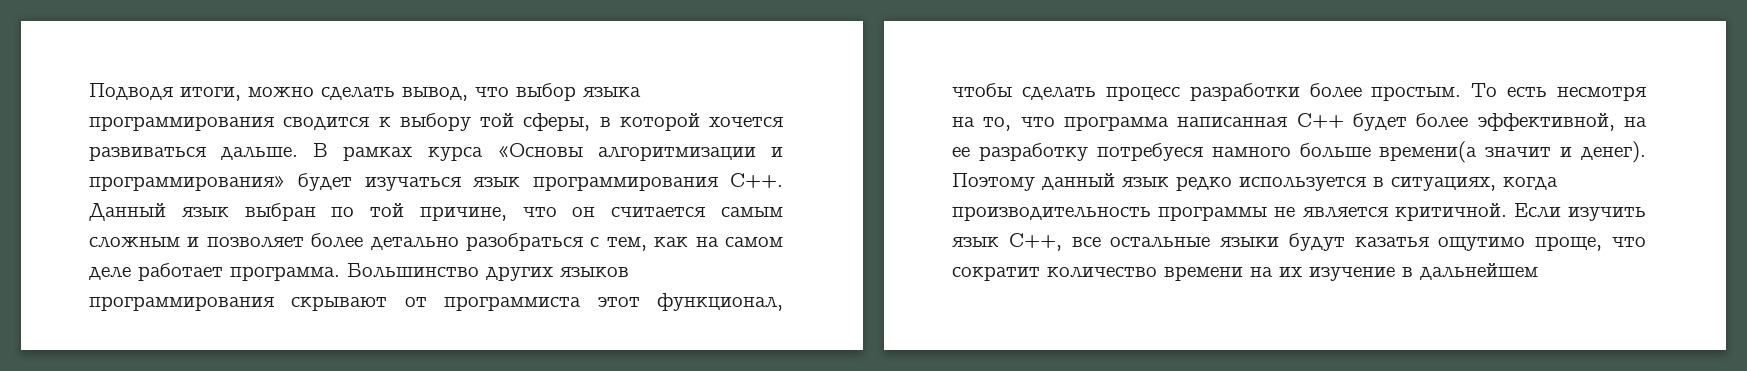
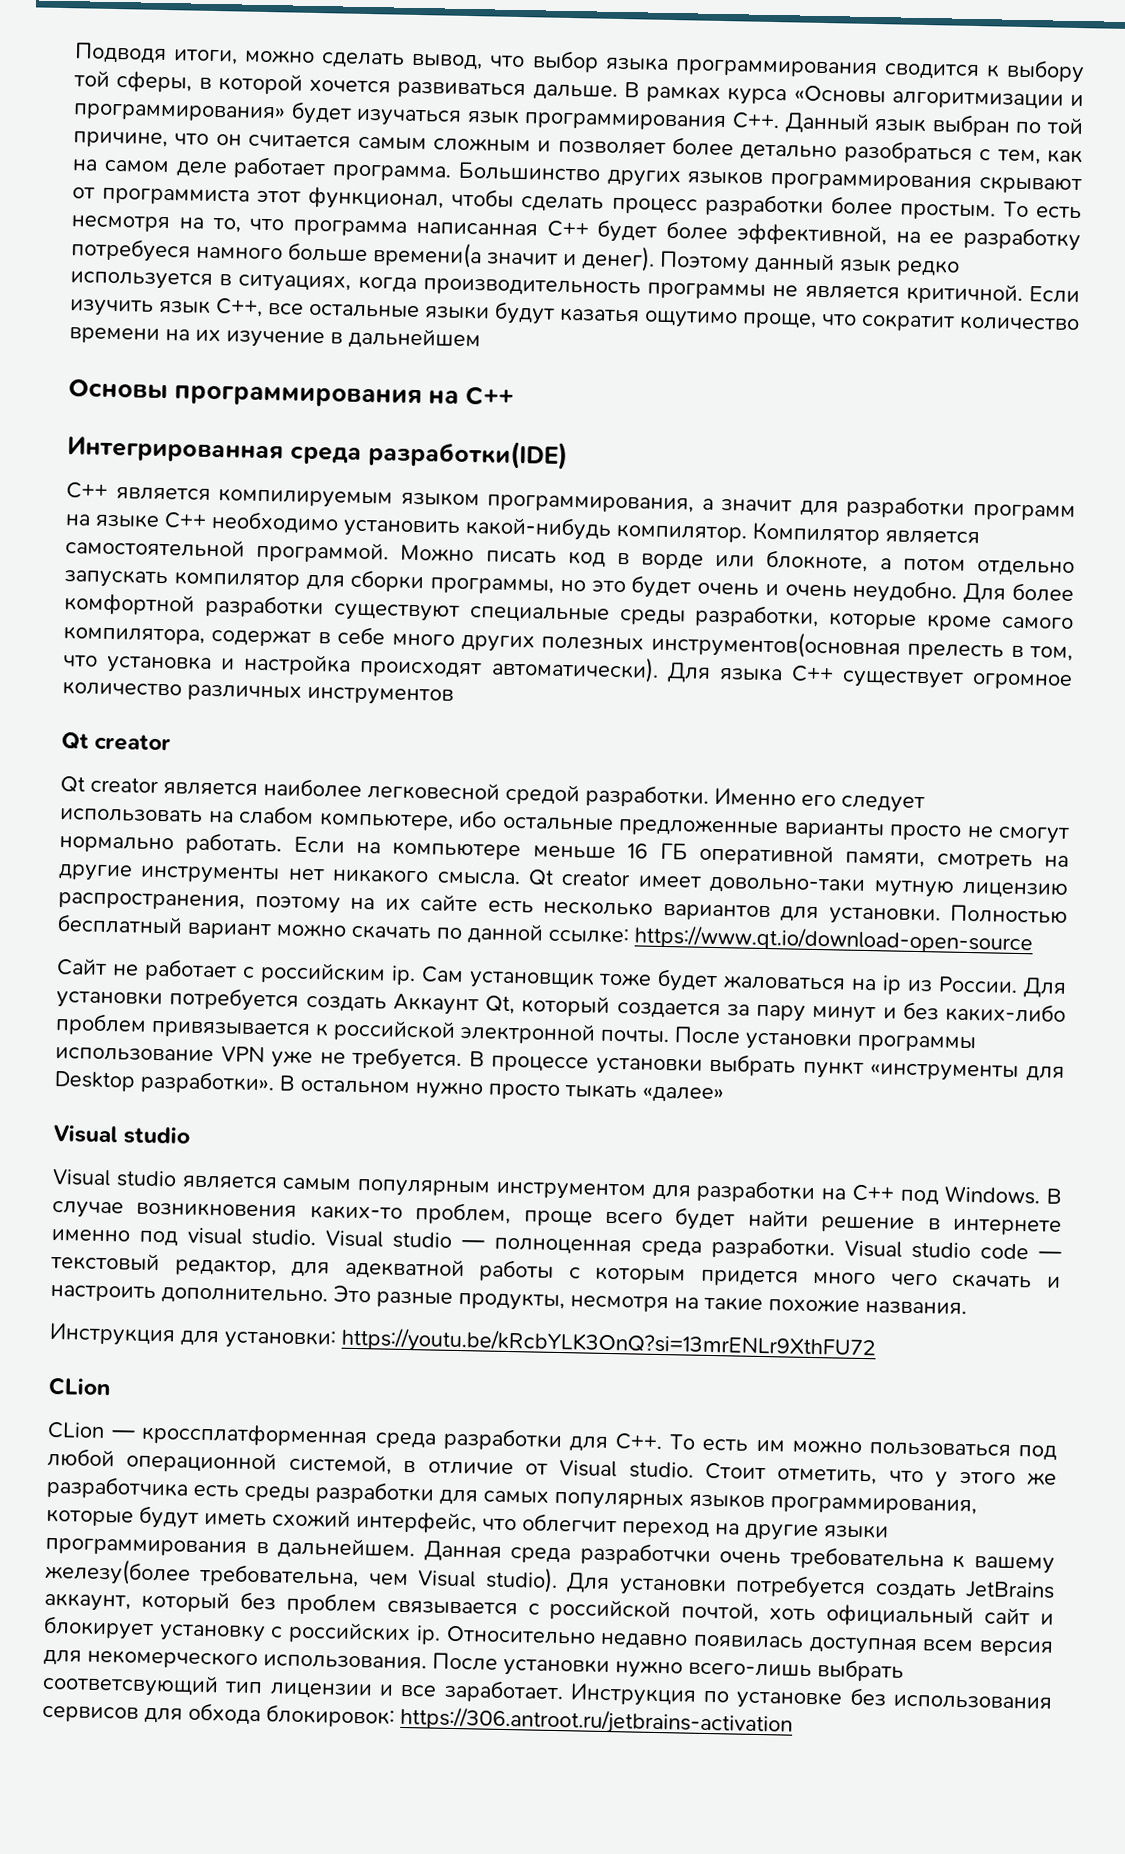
+ Основы программирования на С++
+ Интегрированная среда разработки(IDE)
+ С++ является компилируемым языком программирования, а значит для разработки программ на языке С++ необходимо установить какой-нибудь компилятор. Компилятор является самостоятельной программой. Можно писать код в ворде или блокноте, а потом отдельно запускать компилятор для сборки программы, но это будет очень и очень неудобно. Для более комфортной разработки существуют специальные среды разработки, которые кроме самого компилятора, содержат в себе много других полезных инструментов(основная прелесть в том, что установка и настройка происходят автоматически). Для языка С++ существует огромное количество различных инструментов
+ Qt creator
+ Qt creator является наиболее легковесной средой разработки. Именно его следует использовать на слабом компьютере, ибо остальные предложенные варианты просто не смогут нормально работать. Если на компьютере меньше 16 ГБ оперативной памяти, смотреть на другие инструменты нет никакого смысла. Qt creator имеет довольно-таки мутную лицензию распространения, поэтому на их сайте есть несколько вариантов для установки. Полностью бесплатный вариант можно скачать по данной ссылке: https://www.qt.io/download-open-source
+ Сайт не работает с российским ip. Сам установщик тоже будет жаловаться на ip из России. Для установки потребуется создать Аккаунт Qt, который создается за пару минут и без каких-либо проблем привязывается к российской электронной почты. После установки программы использование VPN уже не требуется. В процессе установки выбрать пункт «инструменты для Desktop разработки». В остальном нужно просто тыкать «далее»
+ Visual studio
+ Visual studio является самым популярным инструментом для разработки на С++ под Windows. В случае возникновения каких-то проблем, проще всего будет найти решение в интернете именно под visual studio. Visual studio — полноценная среда разработки. Visual studio code — текстовый редактор, для адекватной работы с которым придется много чего скачать и настроить дополнительно. Это разные продукты, несмотря на такие похожие названия.
+ Инструкция для установки: https://youtu.be/kRcbYLK3OnQ?si=13mrENLr9XthFU72
+ CLion
+ CLion — кроссплатформенная среда разработки для С++. То есть им можно пользоваться под любой операционной системой, в отличие от Visual studio. Стоит отметить, что у этого же разработчика есть среды разработки для самых популярных языков программирования, которые будут иметь схожий интерфейс, что облегчит переход на другие языки программирования в дальнейшем. Данная среда разработчки очень требовательна к вашему железу(более требовательна, чем Visual studio). Для установки потребуется создать JetBrains аккаунт, который без проблем связывается с российской почтой, хоть официальный сайт и блокирует установку с российских ip. Относительно недавно появилась доступная всем версия для некомерческого использования. После установки нужно всего-лишь выбрать соответсвующий тип лицензии и все заработает. Инструкция по установке без использования сервисов для обхода блокировок: https://306.antroot.ru/jetbrains-activation

